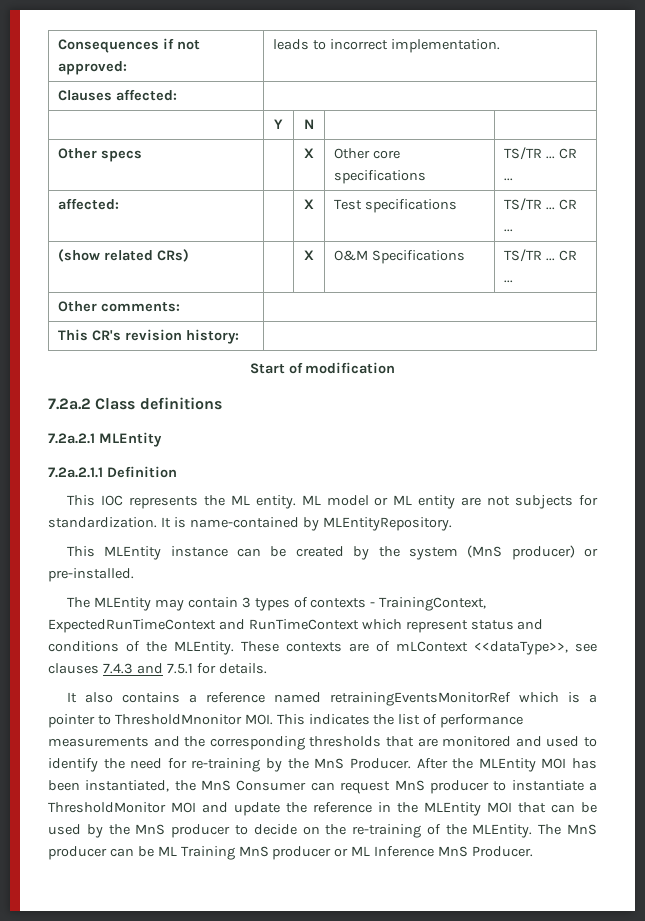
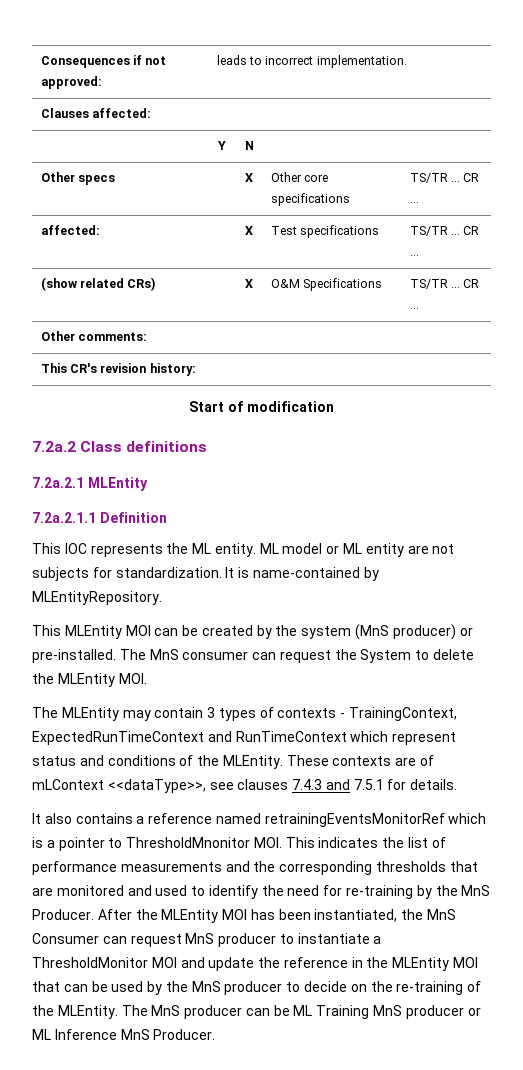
- This MLEntity instance can be created by the system (MnS producer) or pre-installed.
+ This MLEntity MOI can be created by the system (MnS producer) or pre-installed. The MnS consumer can request the System to delete the MLEntity MOI.

